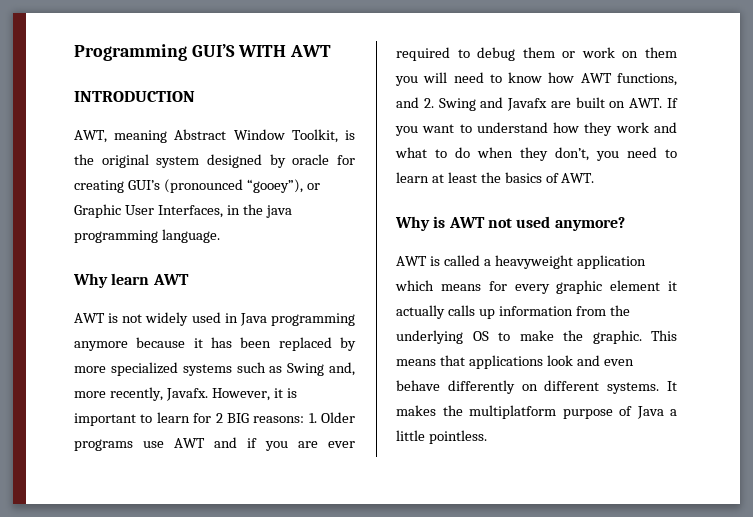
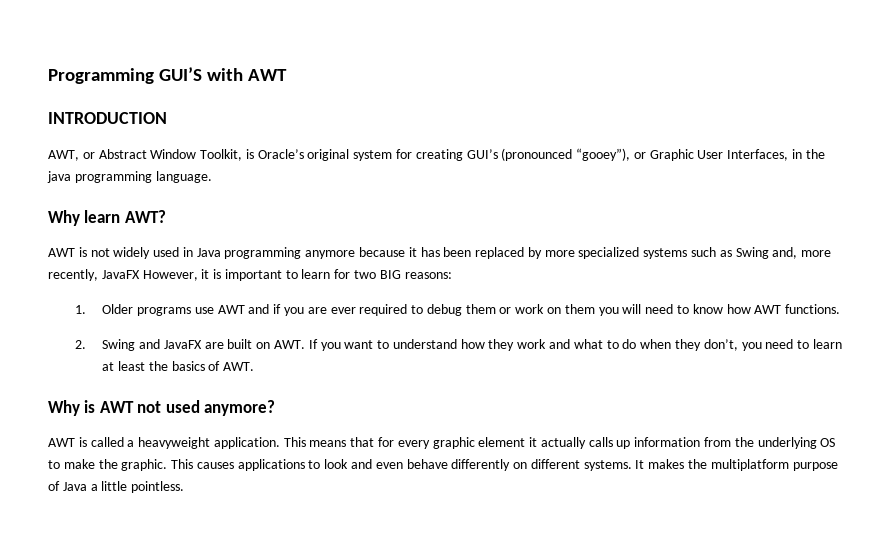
- Programming GUI’S WITH AWT
+ Programming GUI’S with AWT
- AWT, meaning Abstract Window Toolkit, is the original system designed by oracle for creating GUI’s (pronounced “gooey”), or Graphic User Interfaces, in the java programming language.
+ AWT, or Abstract Window Toolkit, is Oracle’s original system for creating GUI’s (pronounced “gooey”), or Graphic User Interfaces, in the java programming language.
- Why learn AWT
+ Why learn AWT?
- AWT is not widely used in Java programming anymore because it has been replaced by more specialized systems such as Swing and, more recently, Javafx. However, it is important to learn for 2 BIG reasons: 1. Older programs use AWT and if you are ever required to debug them or work on them you will need to know how AWT functions, and 2. Swing and Javafx are built on AWT. If you want to understand how they work and what to do when they don’t, you need to learn at least the basics of AWT.
+ AWT is not widely used in Java programming anymore because it has been replaced by more specialized systems such as Swing and, more recently, JavaFX However, it is important to learn for two BIG reasons:
+ 1. Older programs use AWT and if you are ever required to debug them or work on them you will need to know how AWT functions.
+ 2. Swing and JavaFX are built on AWT. If you want to understand how they work and what to do when they don’t, you need to learn at least the basics of AWT.
- AWT is called a heavyweight application which means for every graphic element it actually calls up information from the underlying OS to make the graphic.
+ AWT is called a heavyweight application. This means that for every graphic element it actually calls up information from the underlying OS to make the graphic.
- This means that applications look and even behave differently on different systems.
+ This causes applications to look and even behave differently on different systems.

